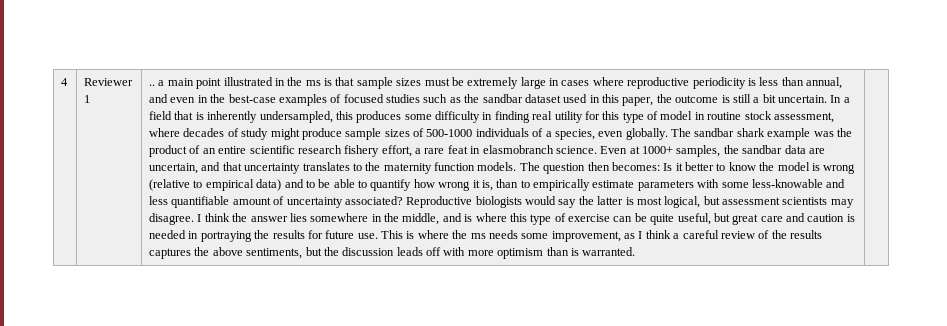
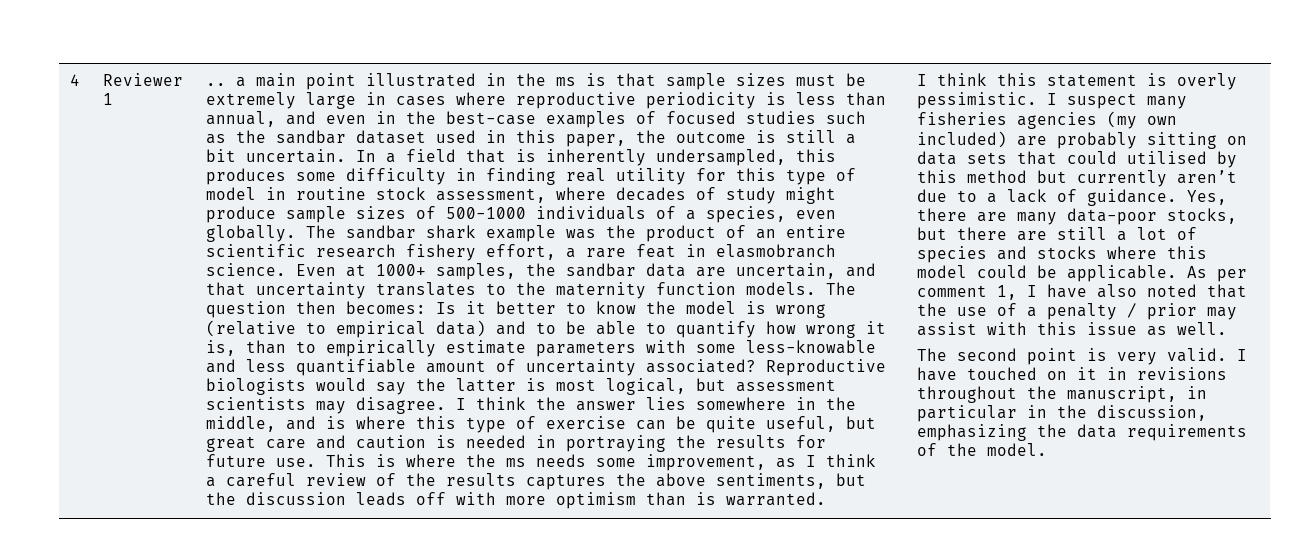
+ I think this statement is overly pessimistic. I suspect many fisheries agencies (my own included) are probably sitting on data sets that could utilised by this method but currently aren’t due to a lack of guidance. Yes, there are many data-poor stocks, but there are still a lot of species and stocks where this model could be applicable. As per comment 1, I have also noted that the use of a penalty / prior may assist with this issue as well.
+ The second point is very valid. I have touched on it in revisions throughout the manuscript, in particular in the discussion, emphasizing the data requirements of the model.

